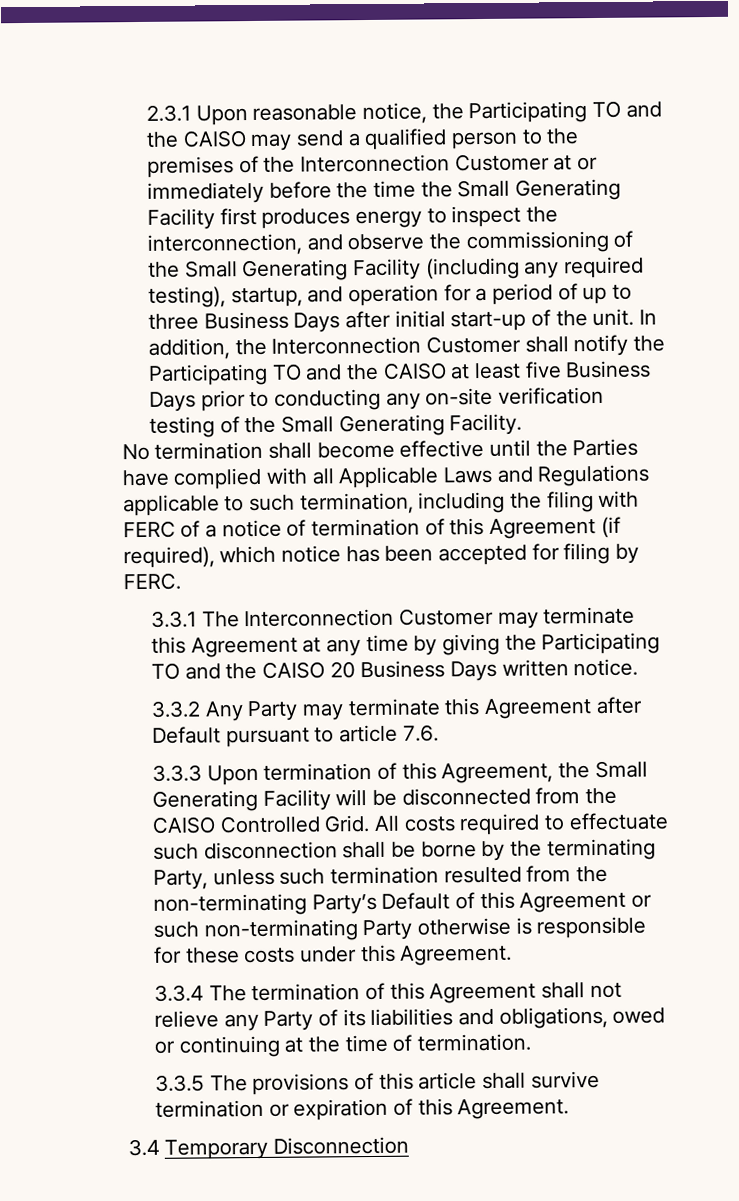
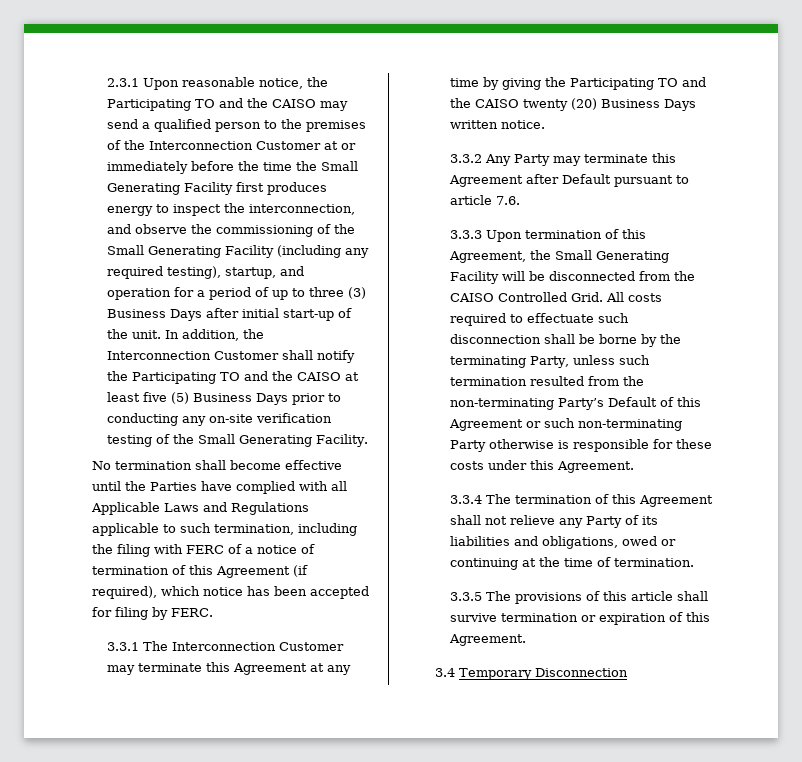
- 2.3.1 Upon reasonable notice, the Participating TO and the CAISO may send a qualified person to the premises of the Interconnection Customer at or immediately before the time the Small Generating Facility first produces energy to inspect the interconnection, and observe the commissioning of the Small Generating Facility (including any required testing), startup, and operation for a period of up to three Business Days after initial start-up of the unit.
+ 2.3.1 Upon reasonable notice, the Participating TO and the CAISO may send a qualified person to the premises of the Interconnection Customer at or immediately before the time the Small Generating Facility first produces energy to inspect the interconnection, and observe the commissioning of the Small Generating Facility (including any required testing), startup, and operation for a period of up to three (3) Business Days after initial start-up of the unit.
- In addition, the Interconnection Customer shall notify the Participating TO and the CAISO at least five Business Days prior to conducting any on-site verification testing of the Small Generating Facility.
+ In addition, the Interconnection Customer shall notify the Participating TO and the CAISO at least five (5) Business Days prior to conducting any on-site verification testing of the Small Generating Facility.
- 3.3.1 The Interconnection Customer may terminate this Agreement at any time by giving the Participating TO and the CAISO 20 Business Days written notice.
+ 3.3.1 The Interconnection Customer may terminate this Agreement at any time by giving the Participating TO and the CAISO twenty (20) Business Days written notice.

